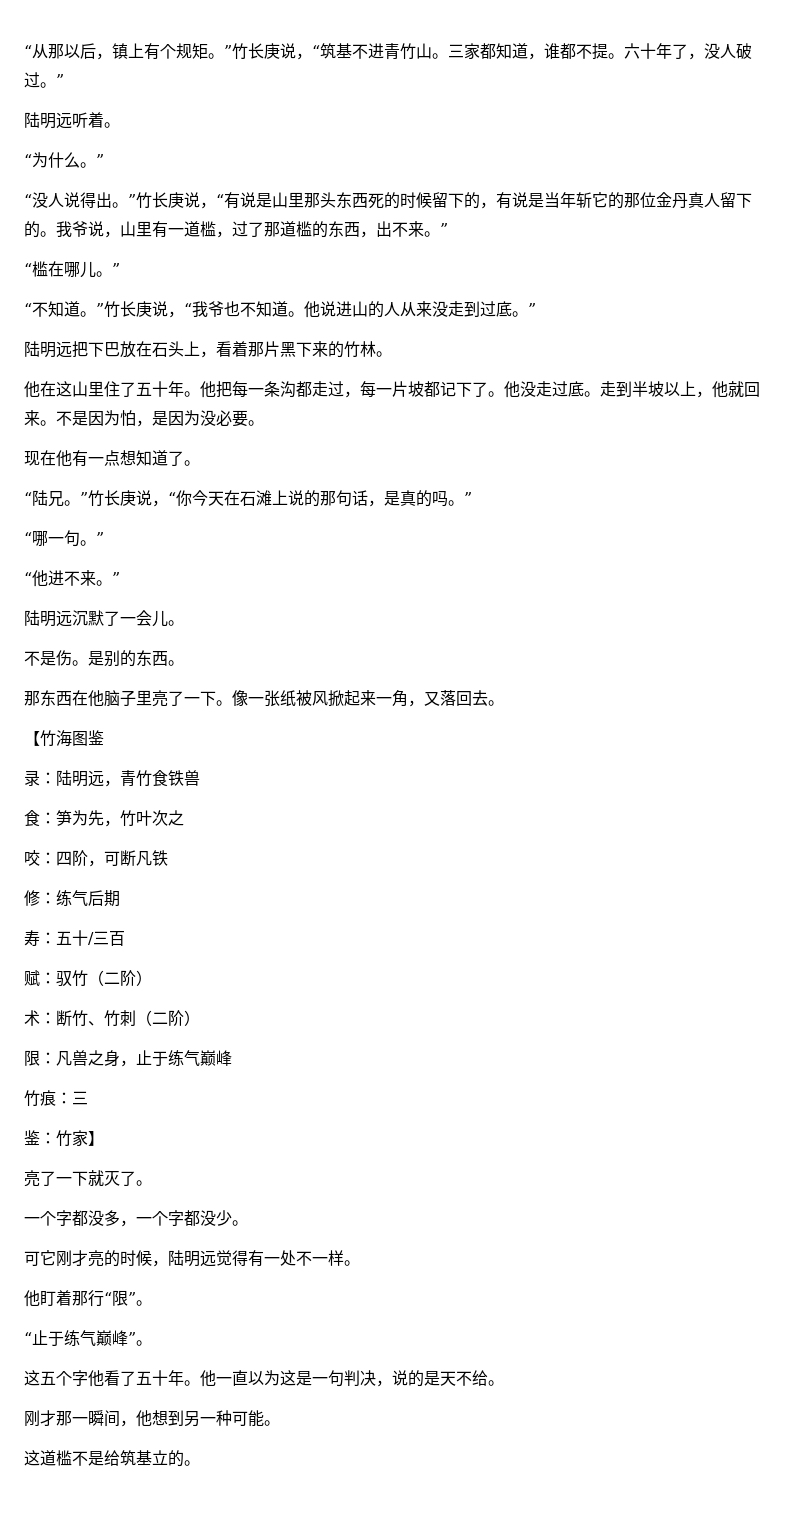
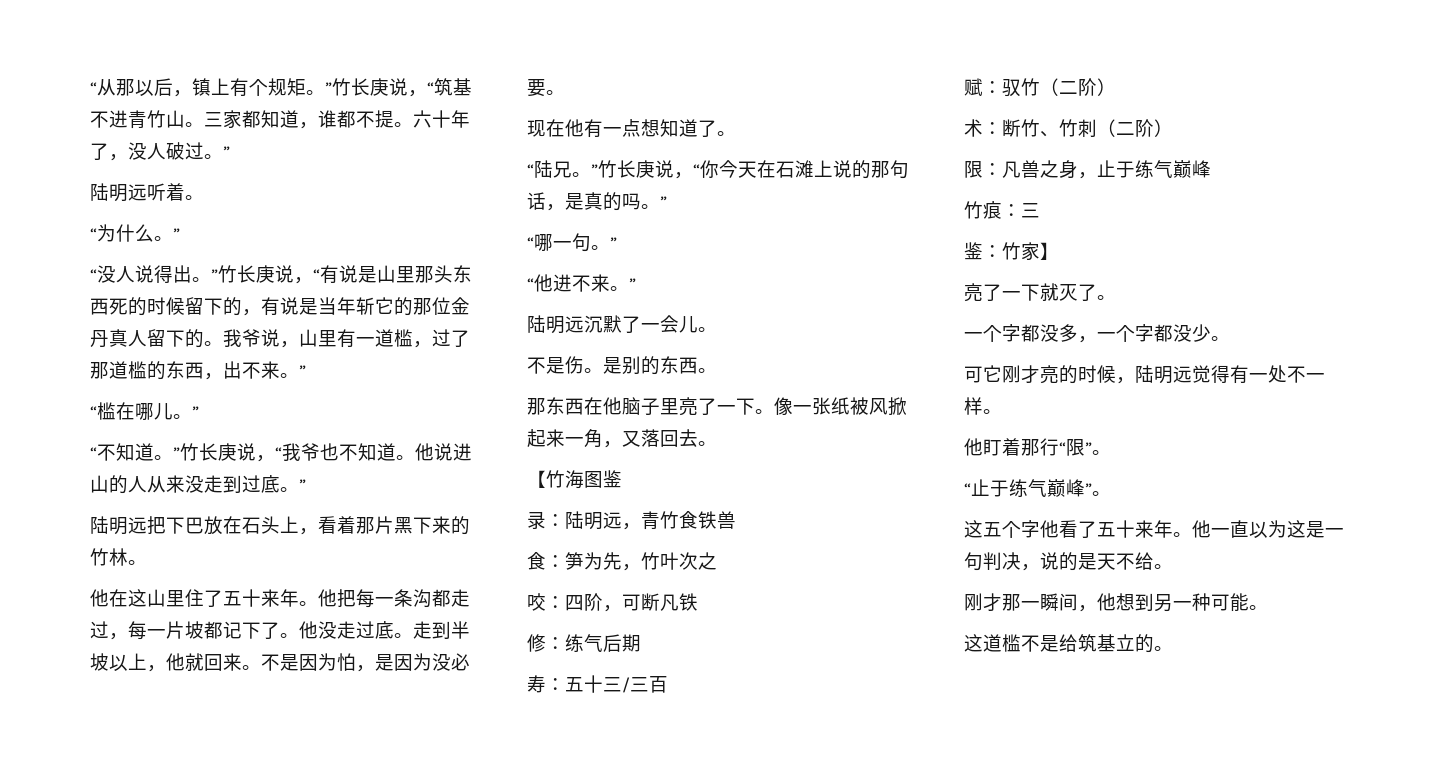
- 他在这山里住了五十年。
+ 他在这山里住了五十来年。
- 寿：五十/三百
+ 寿：五十三/三百
- 这五个字他看了五十年。
+ 这五个字他看了五十来年。

